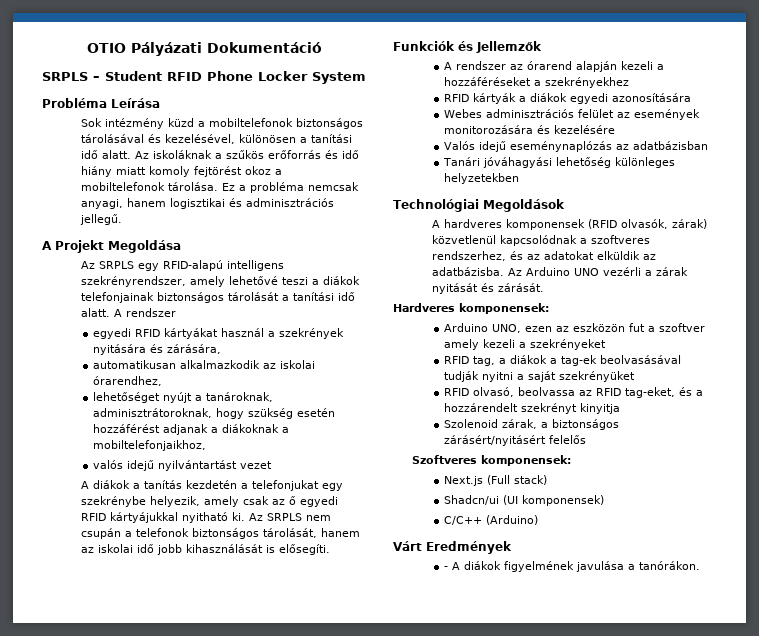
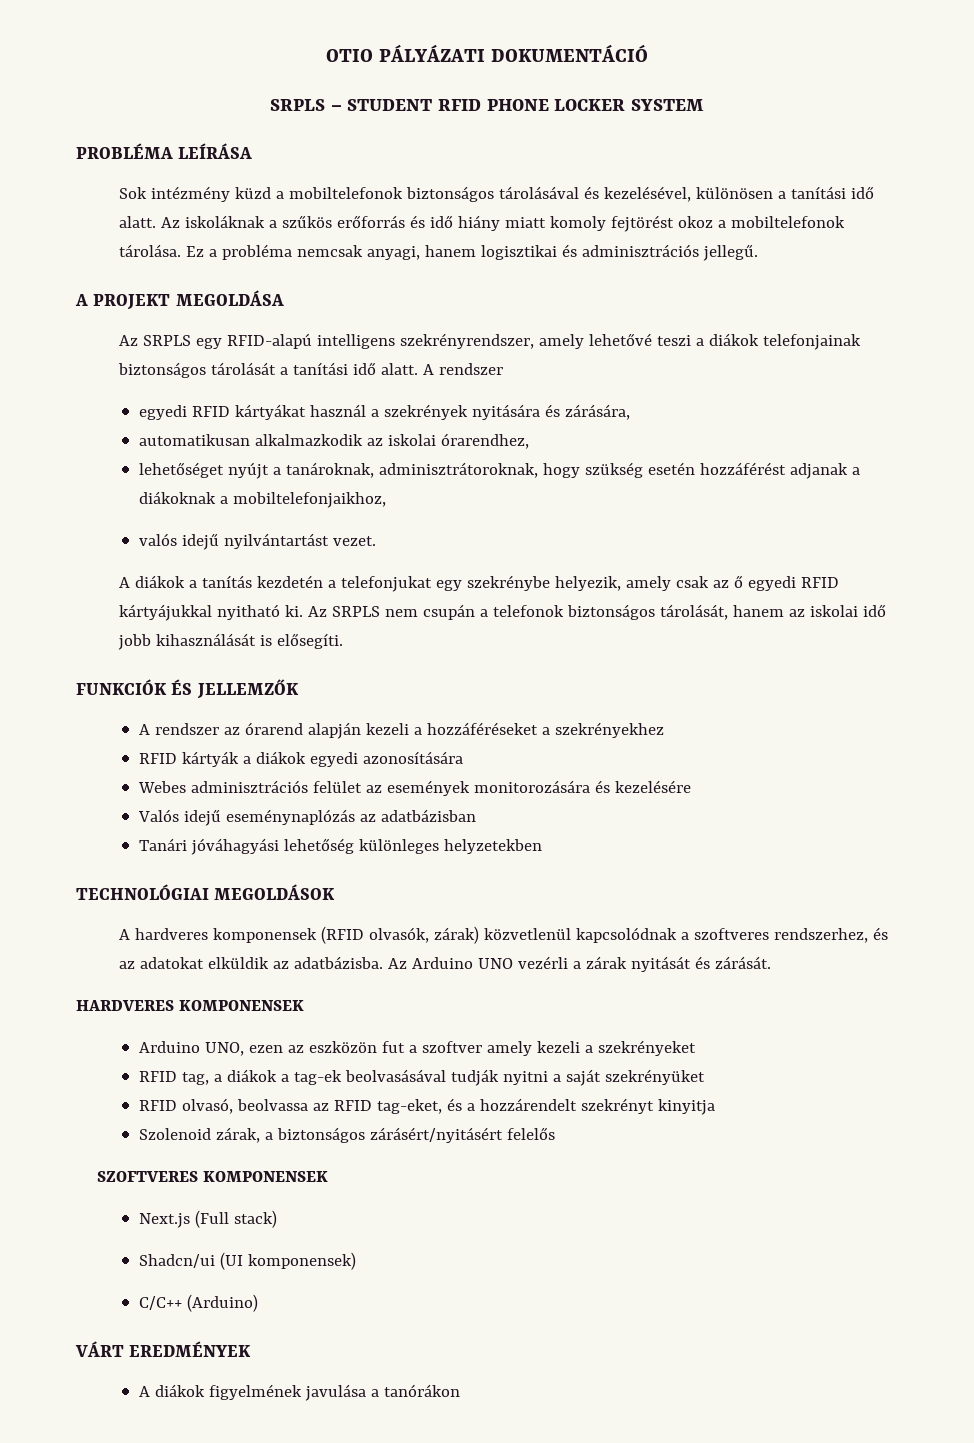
- OTIO Pályázati Dokumentáció
+ OTIO PÁLYÁZATI DOKUMENTÁCIÓ
- SRPLS – Student RFID Phone Locker System
- Probléma Leírása
+ SRPLS – STUDENT RFID PHONE LOCKER SYSTEM
+ PROBLÉMA LEÍRÁSA
- A Projekt Megoldása
+ A PROJEKT MEGOLDÁSA
- valós idejű nyilvántartást vezet
+ valós idejű nyilvántartást vezet.
- Funkciók és Jellemzők
+ FUNKCIÓK ÉS JELLEMZŐK
- Technológiai Megoldások
+ TECHNOLÓGIAI MEGOLDÁSOK
- Hardveres komponensek:
+ HARDVERES KOMPONENSEK
- Szoftveres komponensek:
+ SZOFTVERES KOMPONENSEK
- Várt Eredmények
- - A diákok figyelmének javulása a tanórákon.
+ VÁRT EREDMÉNYEK
+ A diákok figyelmének javulása a tanórákon

